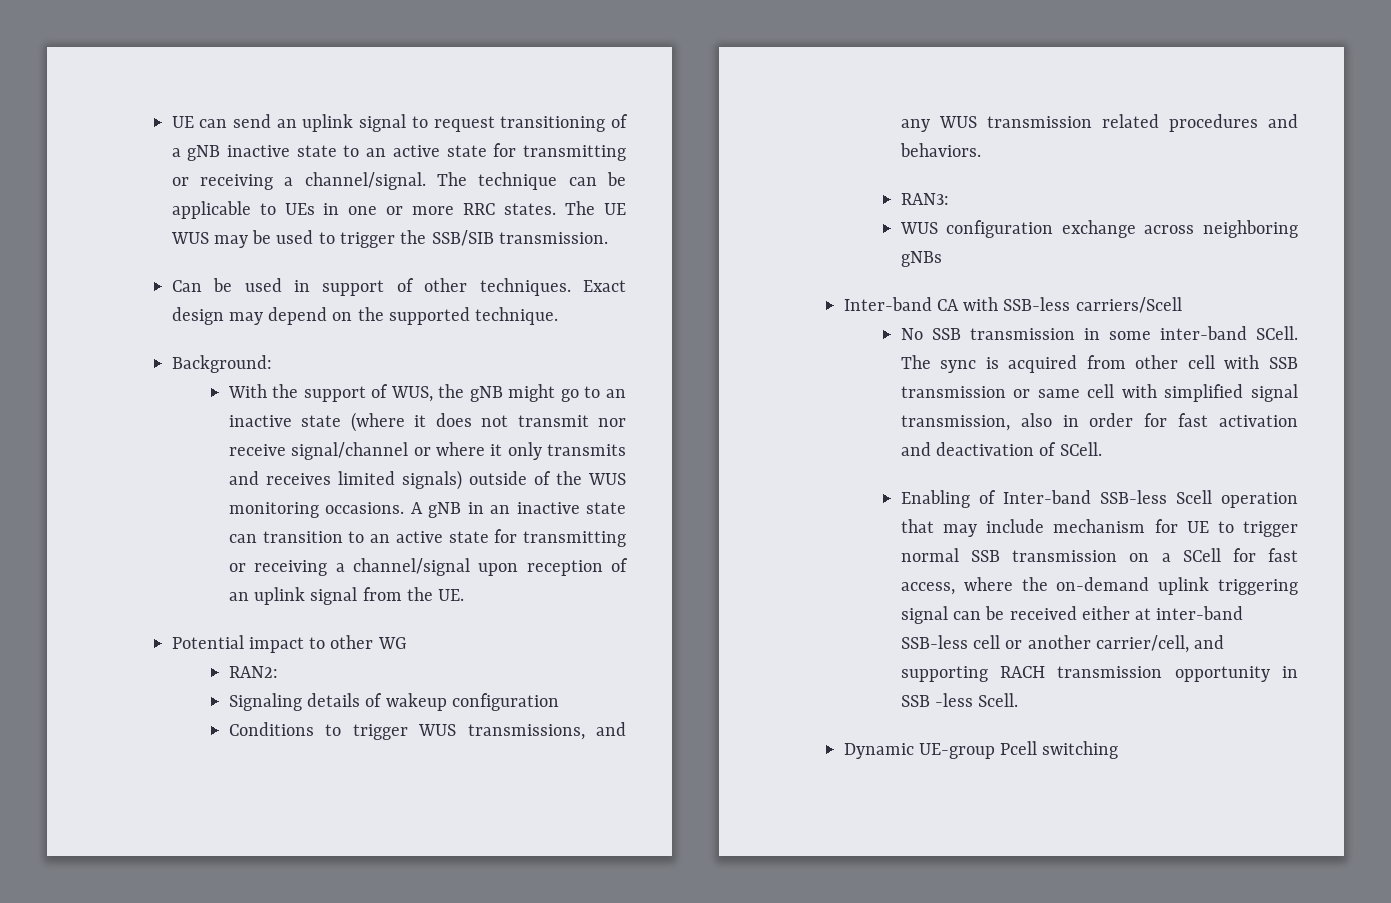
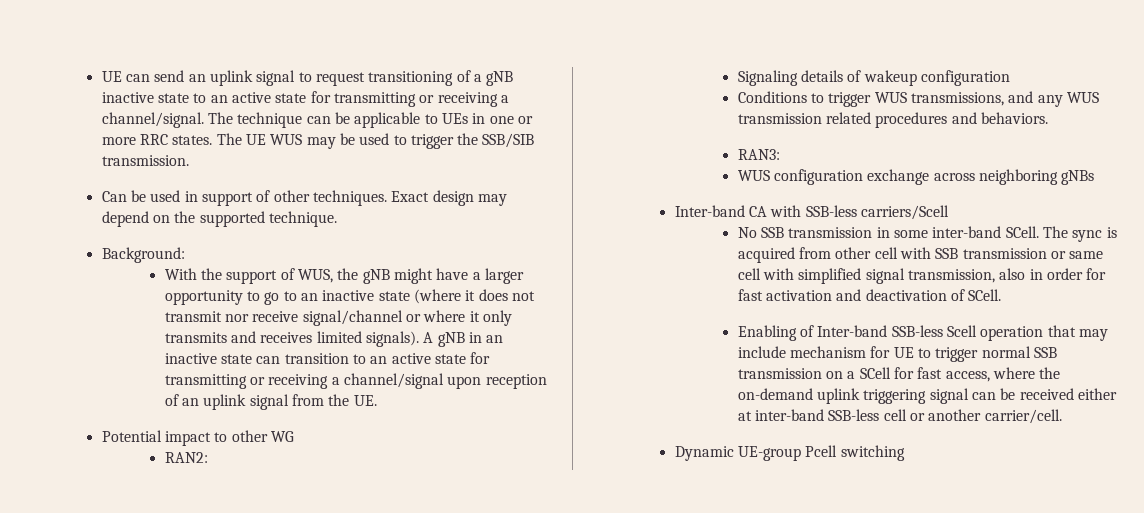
- With the support of WUS, the gNB might go to an inactive state (where it does not transmit nor receive signal/channel or where it only transmits and receives limited signals) outside of the WUS monitoring occasions.
+ With the support of WUS, the gNB might have a larger opportunity to go to an inactive state (where it does not transmit nor receive signal/channel or where it only transmits and receives limited signals).
- Enabling of Inter-band SSB-less Scell operation that may include mechanism for UE to trigger normal SSB transmission on a SCell for fast access, where the on-demand uplink triggering signal can be received either at inter-band SSB-less cell or another carrier/cell, and supporting RACH transmission opportunity in SSB -less Scell.
+ Enabling of Inter-band SSB-less Scell operation that may include mechanism for UE to trigger normal SSB transmission on a SCell for fast access, where the on-demand uplink triggering signal can be received either at inter-band SSB-less cell or another carrier/cell.

